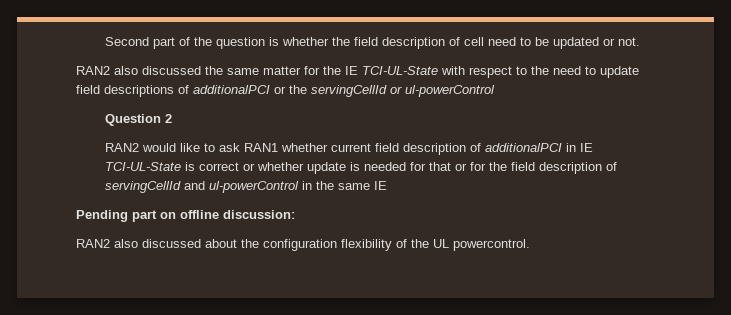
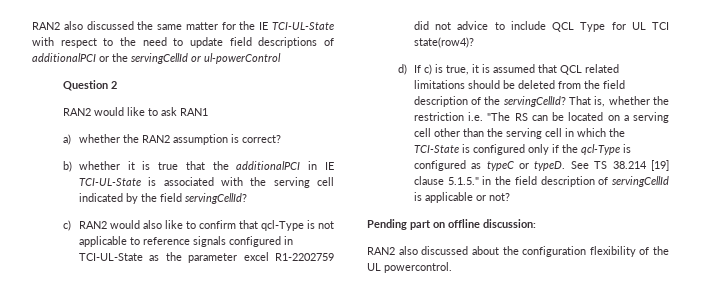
- Second part of the question is whether the field description of cell need to be updated or not.
- RAN2 would like to ask RAN1 whether current field description of additionalPCI in IE TCI-UL-State is correct or whether update is needed for that or for the field description of servingCellId and ul-powerControl in the same IE
+ RAN2 would like to ask RAN1
+ a) whether the RAN2 assumption is correct?
+ b) whether it is true that the additionalPCI in IE TCI-UL-State is associated with the serving cell indicated by the field servingCellId?
+ c) RAN2 would also like to confirm that qcl-Type is not applicable to reference signals configured in TCI-UL-State as the parameter excel R1-2202759 did not advice to include QCL Type for UL TCI state(row4)?
+ d) If c) is true, it is assumed that QCL related limitations should be deleted from the field description of the servingCellId? That is, whether the restriction i.e. "The RS can be located on a serving cell other than the serving cell in which the TCI-State is configured only if the qcl-Type is configured as typeC or typeD. See TS 38.214 [19] clause 5.1.5." in the field description of servingCellId is applicable or not?

